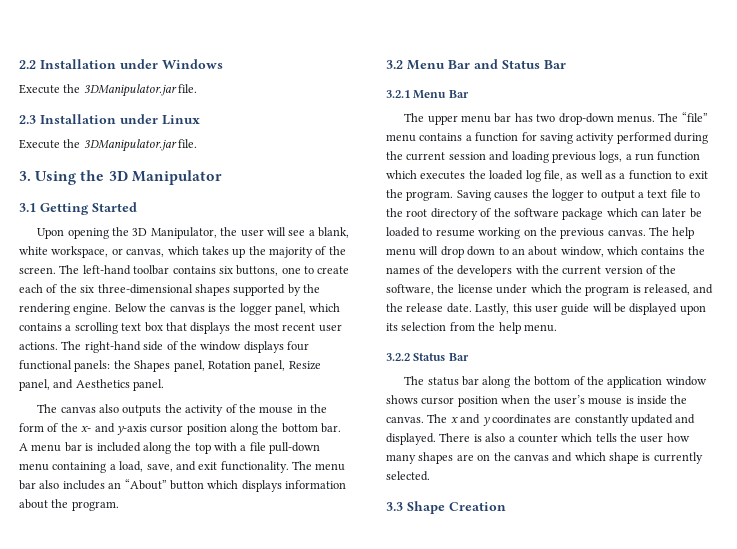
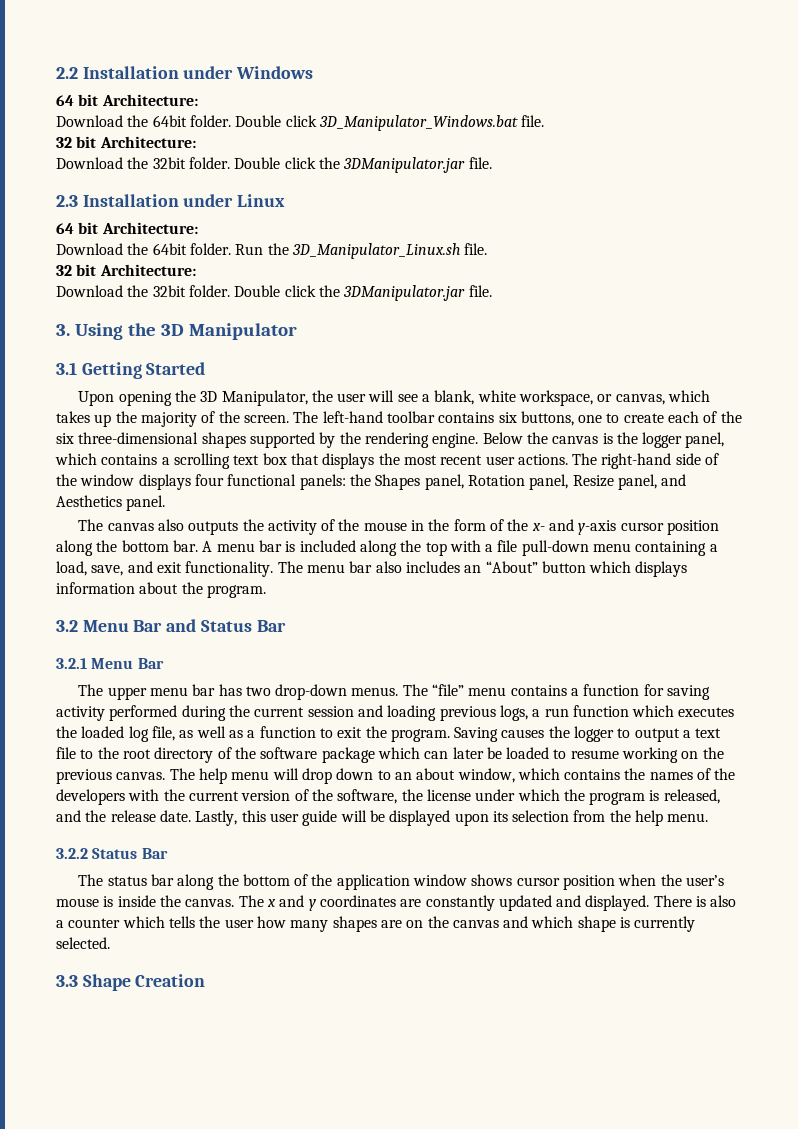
  2.2 Installation under Windows
- Execute the 3DManipulator.jar file.
+ 64 bit Architecture:
+ Download the 64bit folder. Double click 3D_Manipulator_Windows.bat file.
+ 32 bit Architecture:
+ Download the 32bit folder. Double click the 3DManipulator.jar file.
  2.3 Installation under Linux
- Execute the 3DManipulator.jar file.
+ 64 bit Architecture:
+ Download the 64bit folder. Run the 3D_Manipulator_Linux.sh file.
+ 32 bit Architecture:
+ Download the 32bit folder. Double click the 3DManipulator.jar file.

